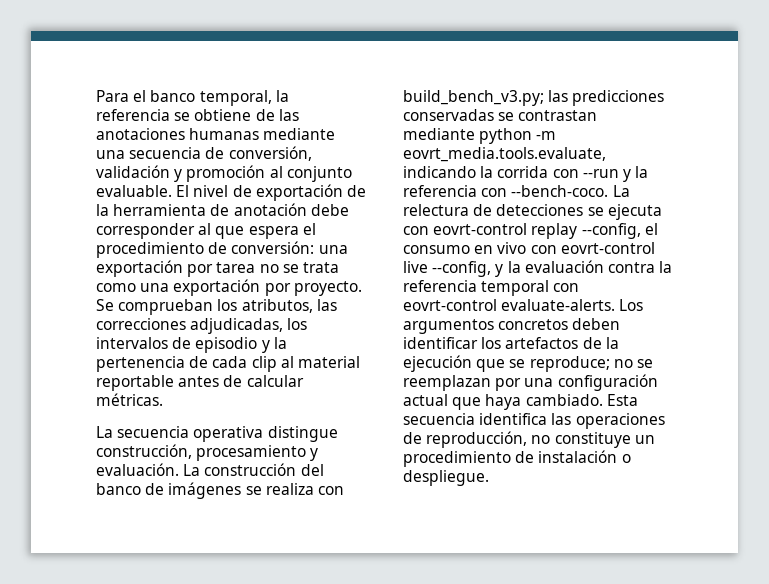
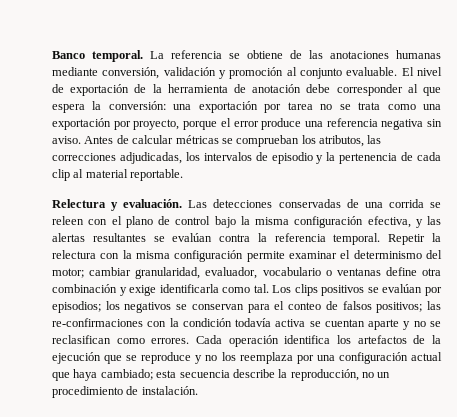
- Para el banco temporal, la referencia se obtiene de las anotaciones humanas mediante una secuencia de conversión, validación y promoción al conjunto evaluable.
+ Banco temporal. La referencia se obtiene de las anotaciones humanas mediante conversión, validación y promoción al conjunto evaluable.
- El nivel de exportación de la herramienta de anotación debe corresponder al que espera el procedimiento de conversión:
+ El nivel de exportación de la herramienta de anotación debe corresponder al que espera la conversión:
- una exportación por tarea no se trata como una exportación por proyecto. Se comprueban los atributos, las correcciones adjudicadas, los intervalos de episodio y la pertenencia de cada clip al material reportable antes de calcular métricas.
- La secuencia operativa distingue construcción, procesamiento y evaluación. La construcción del banco de imágenes se realiza con build_bench_v3.py; las predicciones conservadas se contrastan mediante python -m eovrt_media.tools.evaluate, indicando la corrida con --run y la referencia con --bench-coco. La relectura de detecciones se ejecuta con eovrt-control replay --config, el consumo en vivo con eovrt-control live --config, y la evaluación contra la referencia temporal con eovrt-control evaluate-alerts. Los argumentos concretos deben identificar los artefactos de la ejecución que se reproduce; no se reemplazan por una configuración actual que haya cambiado. Esta secuencia identifica las operaciones de reproducción, no constituye un procedimiento de instalación o despliegue.
+ una exportación por tarea no se trata como una exportación por proyecto, porque el error produce una referencia negativa sin aviso. Antes de calcular métricas se comprueban los atributos, las correcciones adjudicadas, los intervalos de episodio y la pertenencia de cada clip al material reportable.
+ Relectura y evaluación. Las detecciones conservadas de una corrida se releen con el plano de control bajo la misma configuración efectiva, y las alertas resultantes se evalúan contra la referencia temporal. Repetir la relectura con la misma configuración permite examinar el determinismo del motor; cambiar granularidad, evaluador, vocabulario o ventanas define otra combinación y exige identificarla como tal. Los clips positivos se evalúan por episodios; los negativos se conservan para el conteo de falsos positivos; las re-confirmaciones con la condición todavía activa se cuentan aparte y no se reclasifican como errores. Cada operación identifica los artefactos de la ejecución que se reproduce y no los reemplaza por una configuración actual que haya cambiado; esta secuencia describe la reproducción, no un procedimiento de instalación.

